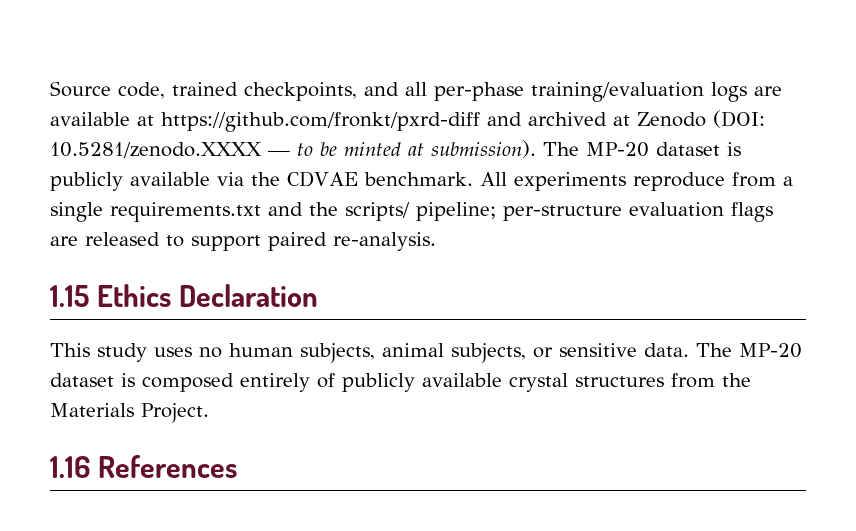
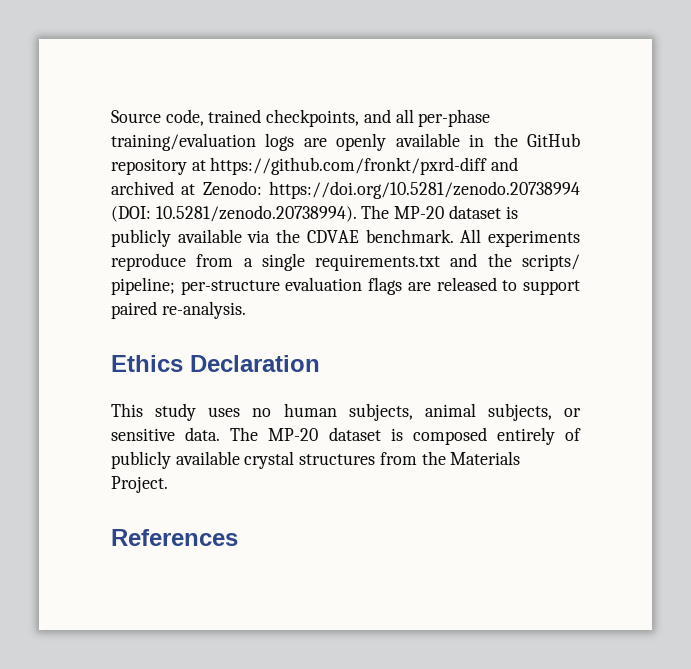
- Source code, trained checkpoints, and all per-phase training/evaluation logs are available at https://github.com/fronkt/pxrd-diff and archived at Zenodo (DOI: 10.5281/zenodo.XXXX — to be minted at submission). The MP-20 dataset is publicly available via the CDVAE benchmark.
+ Source code, trained checkpoints, and all per-phase training/evaluation logs are openly available in the GitHub repository at https://github.com/fronkt/pxrd-diff and archived at Zenodo: https://doi.org/10.5281/zenodo.20738994 (DOI: 10.5281/zenodo.20738994). The MP-20 dataset is publicly available via the CDVAE benchmark.
- 1.15 Ethics Declaration
+ Ethics Declaration
- 1.16 References
+ References

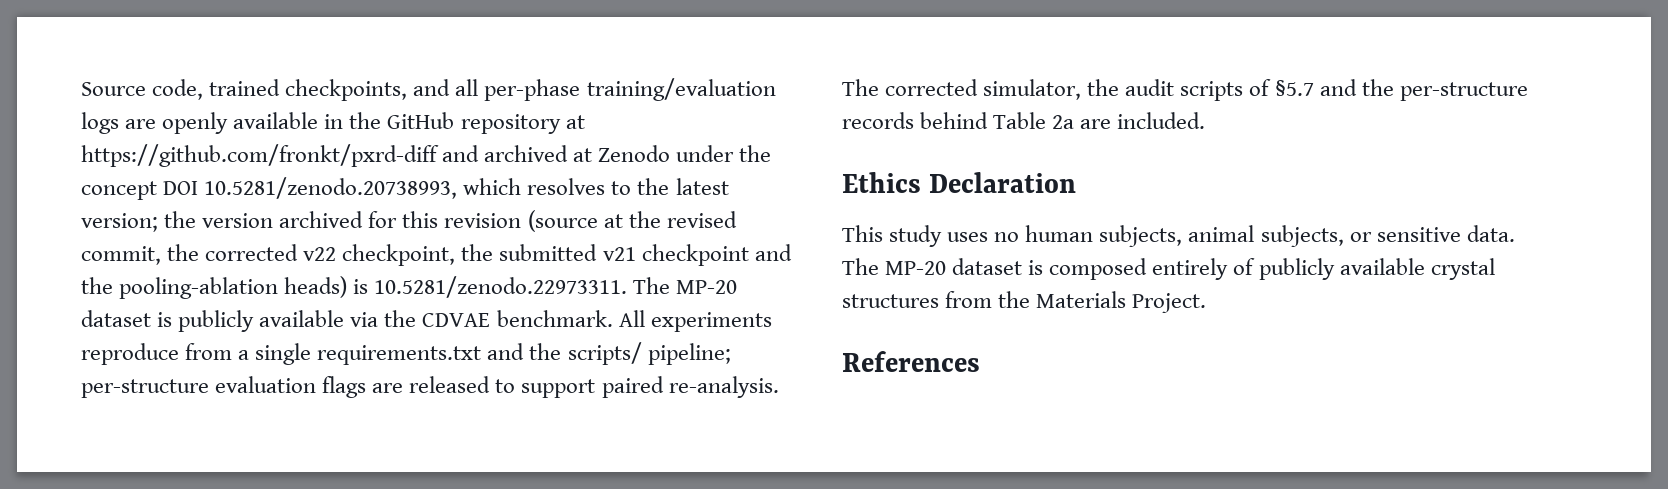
- Source code, trained checkpoints, and all per-phase training/evaluation logs are openly available in the GitHub repository at https://github.com/fronkt/pxrd-diff and archived at Zenodo: https://doi.org/10.5281/zenodo.20738994 (DOI: 10.5281/zenodo.20738994). The MP-20 dataset is publicly available via the CDVAE benchmark.
+ Source code, trained checkpoints, and all per-phase training/evaluation logs are openly available in the GitHub repository at https://github.com/fronkt/pxrd-diff and archived at Zenodo under the concept DOI 10.5281/zenodo.20738993, which resolves to the latest version; the version archived for this revision (source at the revised commit, the corrected v22 checkpoint, the submitted v21 checkpoint and the pooling-ablation heads) is 10.5281/zenodo.22973311. The MP-20 dataset is publicly available via the CDVAE benchmark.
+ The corrected simulator, the audit scripts of §5.7 and the per-structure records behind Table 2a are included.

